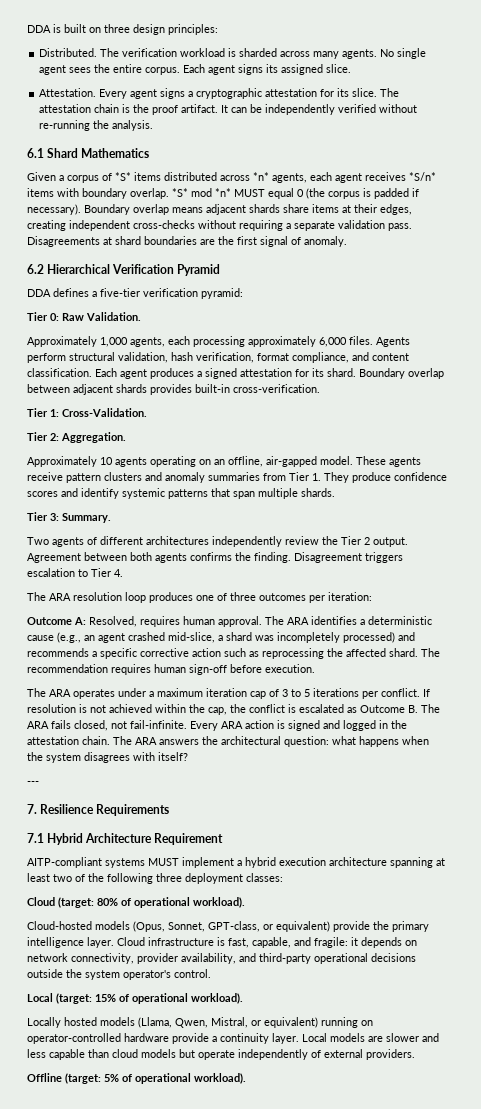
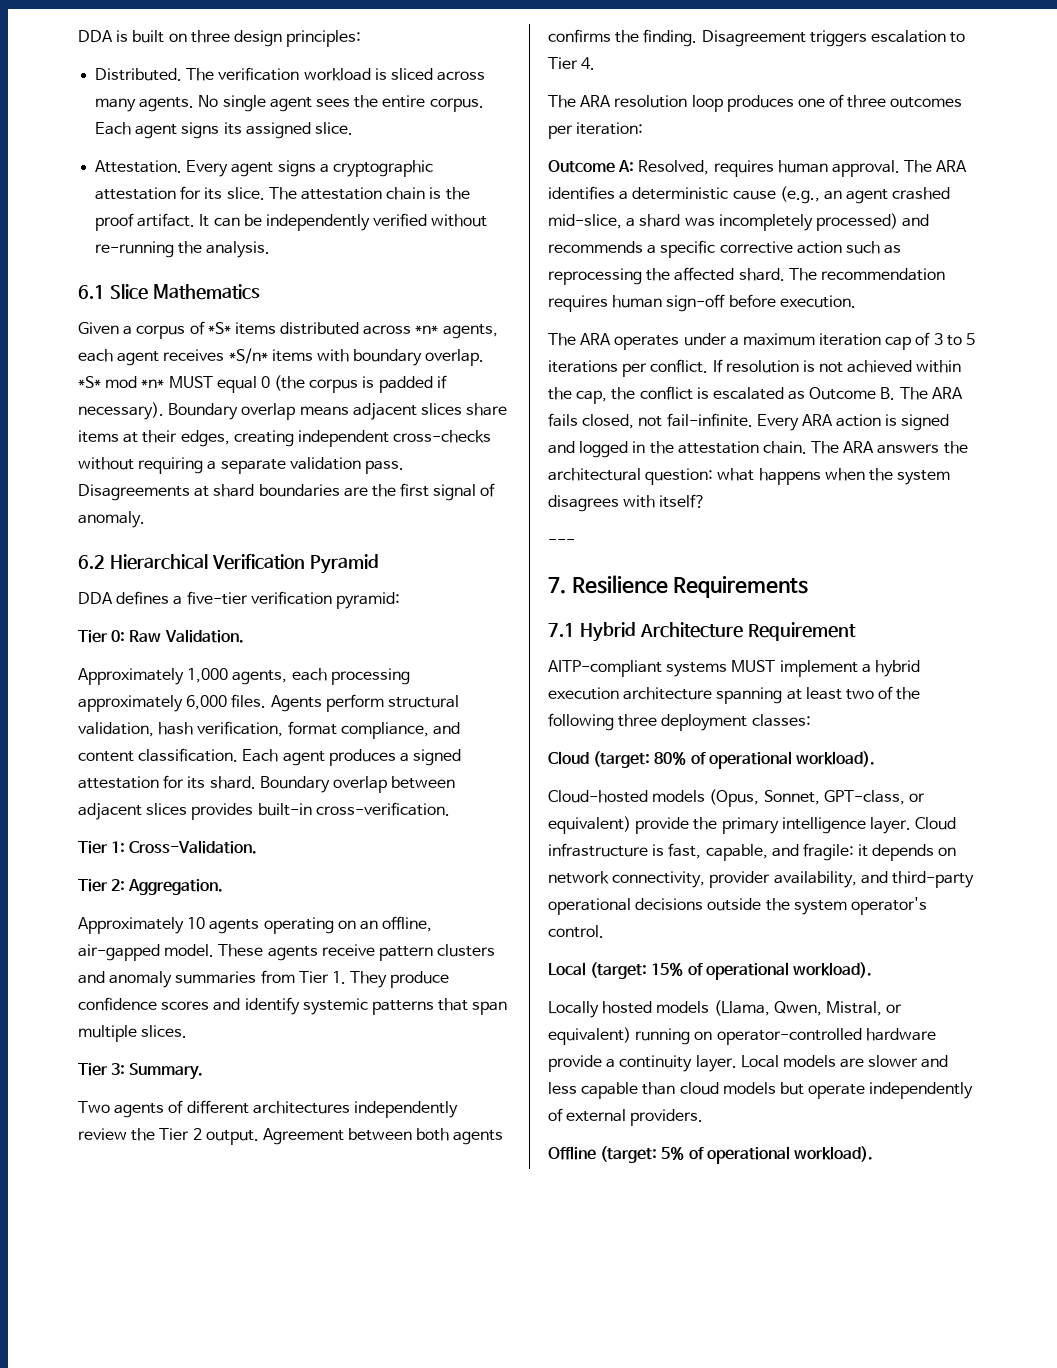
- The verification workload is sharded across many agents.
+ The verification workload is sliced across many agents.
- 6.1 Shard Mathematics
+ 6.1 Slice Mathematics
- Boundary overlap means adjacent shards share items at their edges, creating independent cross-checks without requiring a separate validation pass.
+ Boundary overlap means adjacent slices share items at their edges, creating independent cross-checks without requiring a separate validation pass.
- Boundary overlap between adjacent shards provides built-in cross-verification.
+ Boundary overlap between adjacent slices provides built-in cross-verification.
- These agents receive pattern clusters and anomaly summaries from Tier 1. They produce confidence scores and identify systemic patterns that span multiple shards.
+ These agents receive pattern clusters and anomaly summaries from Tier 1. They produce confidence scores and identify systemic patterns that span multiple slices.

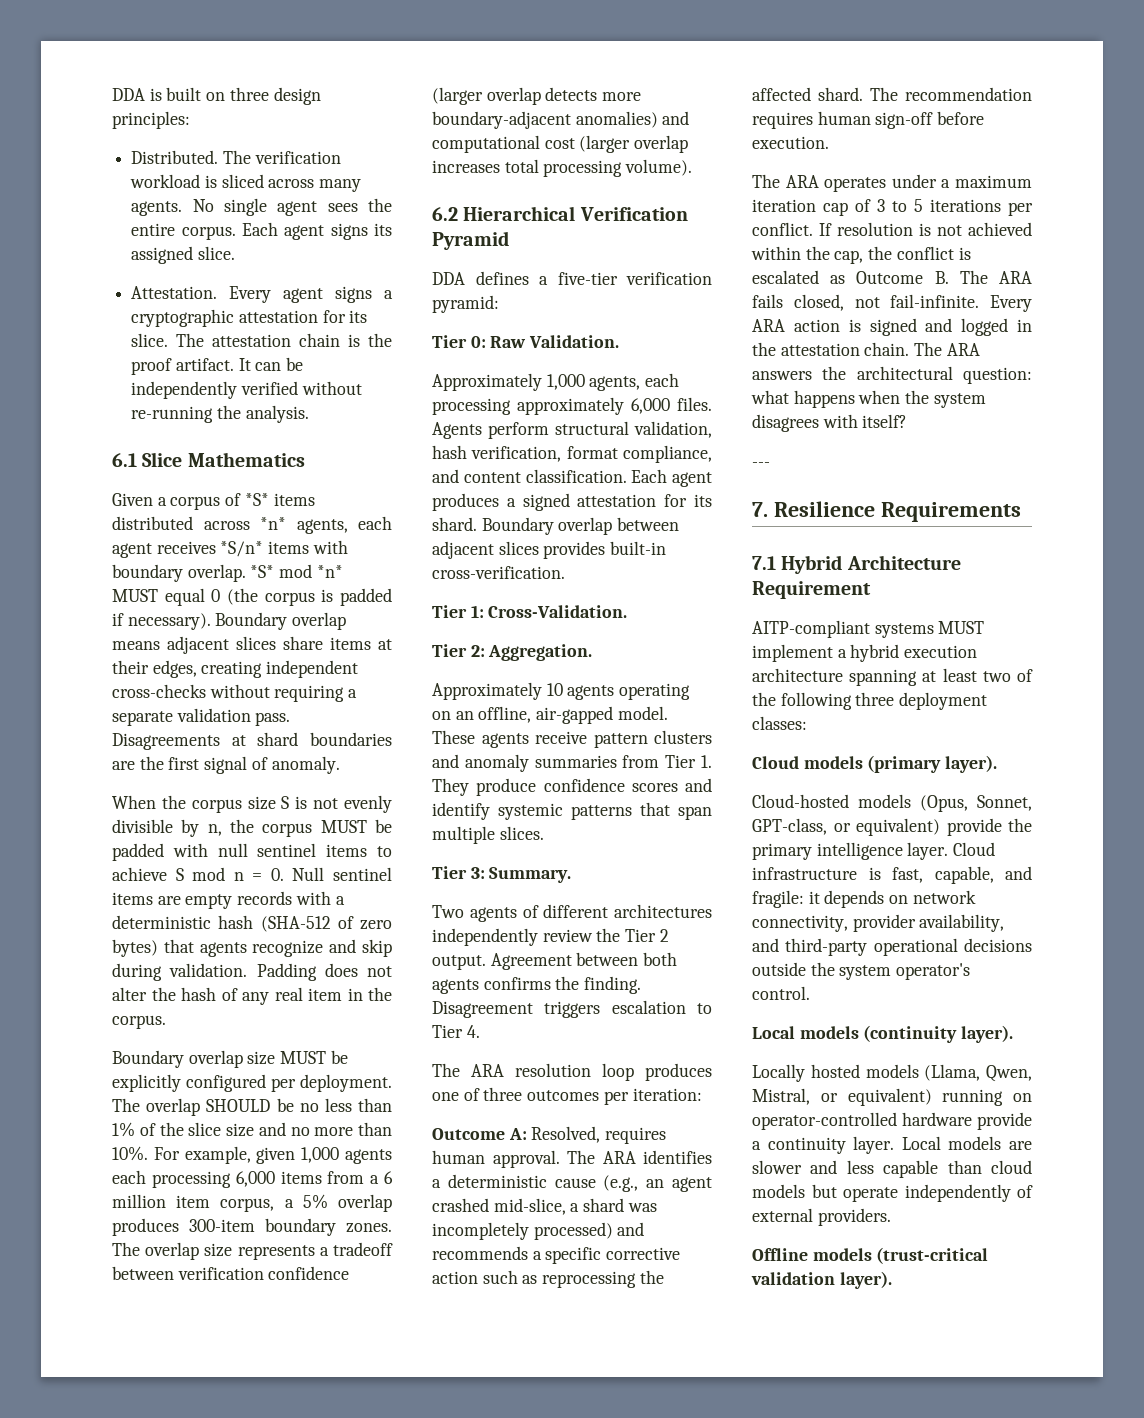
+ When the corpus size S is not evenly divisible by n, the corpus MUST be padded with null sentinel items to achieve S mod n = 0. Null sentinel items are empty records with a deterministic hash (SHA-512 of zero bytes) that agents recognize and skip during validation. Padding does not alter the hash of any real item in the corpus.
+ Boundary overlap size MUST be explicitly configured per deployment. The overlap SHOULD be no less than 1% of the slice size and no more than 10%. For example, given 1,000 agents each processing 6,000 items from a 6 million item corpus, a 5% overlap produces 300-item boundary zones. The overlap size represents a tradeoff between verification confidence (larger overlap detects more boundary-adjacent anomalies) and computational cost (larger overlap increases total processing volume).
- Cloud (target: 80% of operational workload).
+ Cloud models (primary layer).
- Local (target: 15% of operational workload).
+ Local models (continuity layer).
- Offline (target: 5% of operational workload).
+ Offline models (trust-critical validation layer).

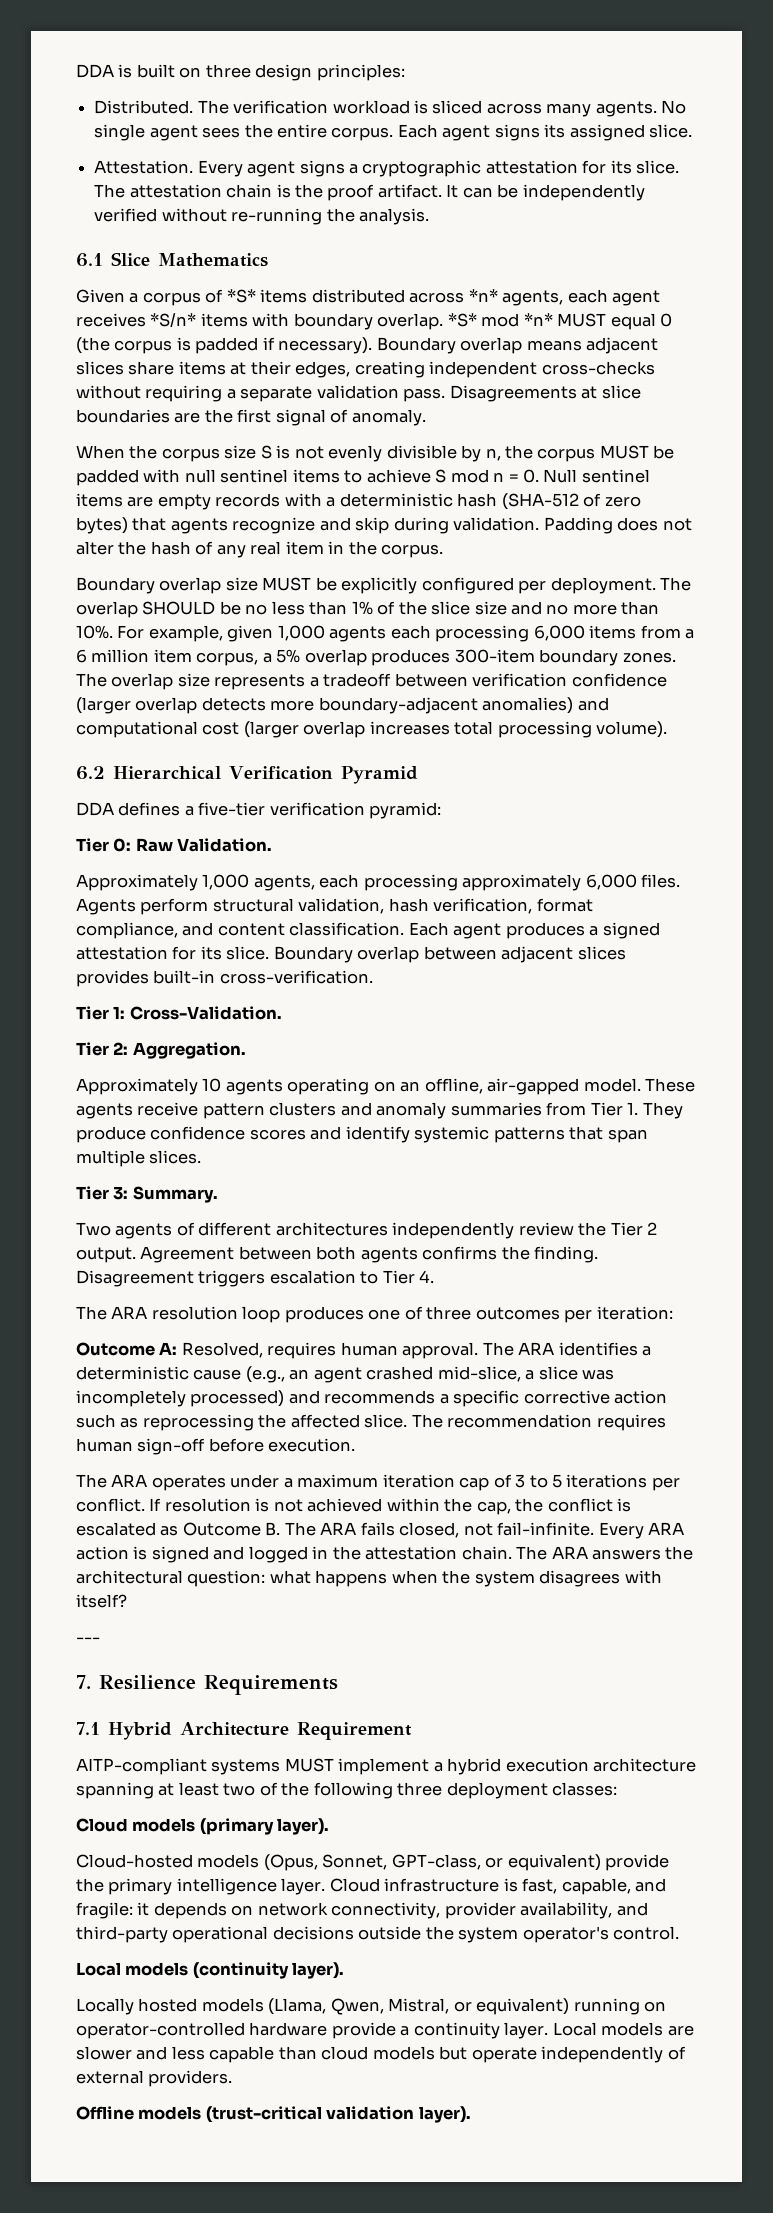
- Disagreements at shard boundaries are the first signal of anomaly.
+ Disagreements at slice boundaries are the first signal of anomaly.
- Each agent produces a signed attestation for its shard.
+ Each agent produces a signed attestation for its slice.
- The ARA identifies a deterministic cause (e.g., an agent crashed mid-slice, a shard was incompletely processed) and recommends a specific corrective action such as reprocessing the affected shard.
+ The ARA identifies a deterministic cause (e.g., an agent crashed mid-slice, a slice was incompletely processed) and recommends a specific corrective action such as reprocessing the affected slice.

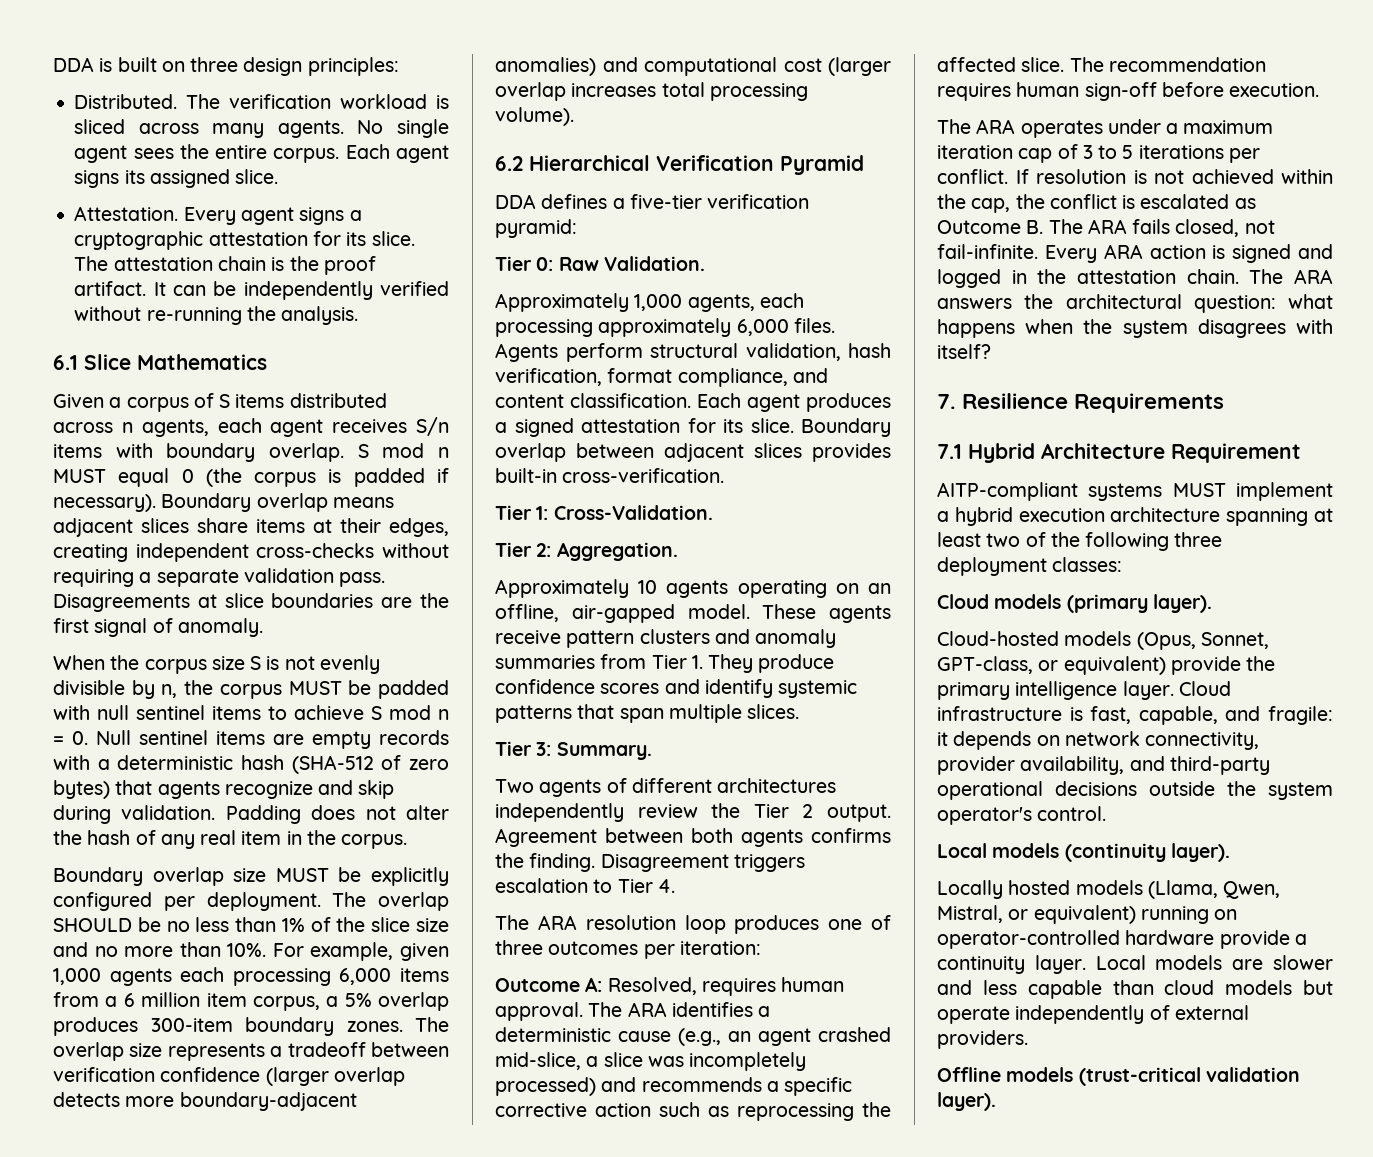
- Given a corpus of *S* items distributed across *n* agents, each agent receives *S/n* items with boundary overlap.
+ Given a corpus of S items distributed across n agents, each agent receives S/n items with boundary overlap.
- *S* mod *n* MUST equal 0 (the corpus is padded if necessary).
+ S mod n MUST equal 0 (the corpus is padded if necessary).
- ---

